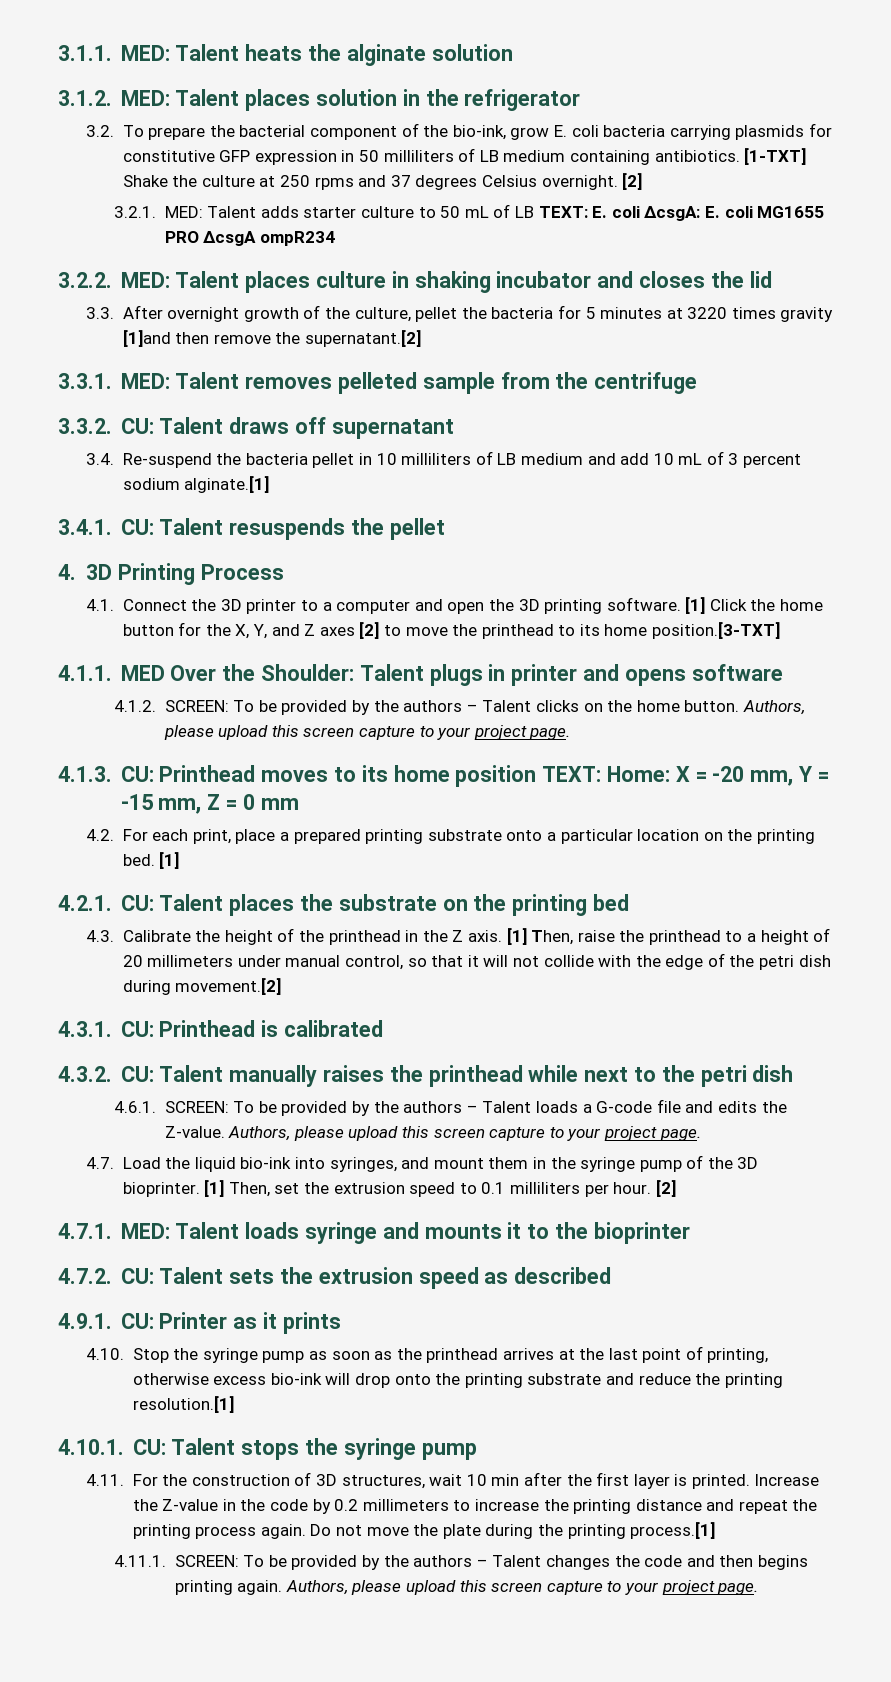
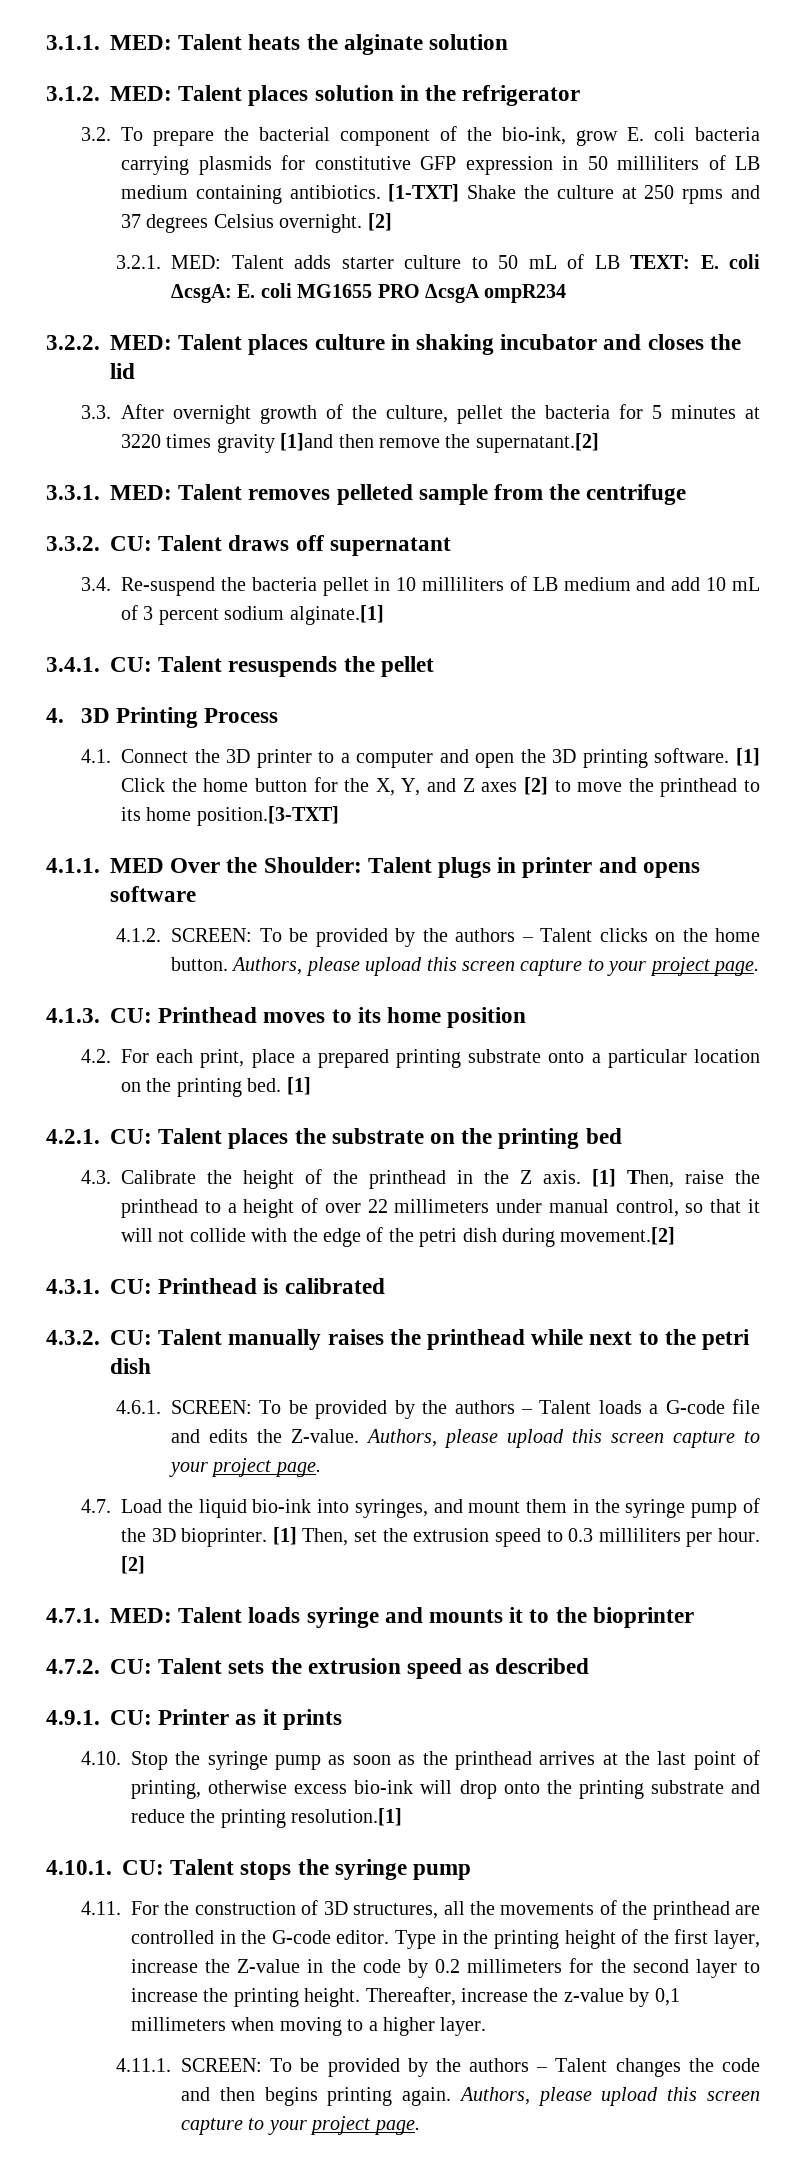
- 4.1.3. CU: Printhead moves to its home position TEXT: Home: X = -20 mm, Y = -15 mm, Z = 0 mm
+ 4.1.3. CU: Printhead moves to its home position
- [1] Then, raise the printhead to a height of 20 millimeters under manual control, so that it will not collide with the edge of the petri dish during movement.[2]
+ [1] Then, raise the printhead to a height of over 22 millimeters under manual control, so that it will not collide with the edge of the petri dish during movement.[2]
- [1] Then, set the extrusion speed to 0.1 milliliters per hour.
+ [1] Then, set the extrusion speed to 0.3 milliliters per hour.
- 4.11. For the construction of 3D structures, wait 10 min after the first layer is printed. Increase the Z-value in the code by 0.2 millimeters to increase the printing distance and repeat the printing process again. Do not move the plate during the printing process.[1]
+ 4.11. For the construction of 3D structures, all the movements of the printhead are controlled in the G-code editor. Type in the printing height of the first layer, increase the Z-value in the code by 0.2 millimeters for the second layer to increase the printing height. Thereafter, increase the z-value by 0,1 millimeters when moving to a higher layer.

